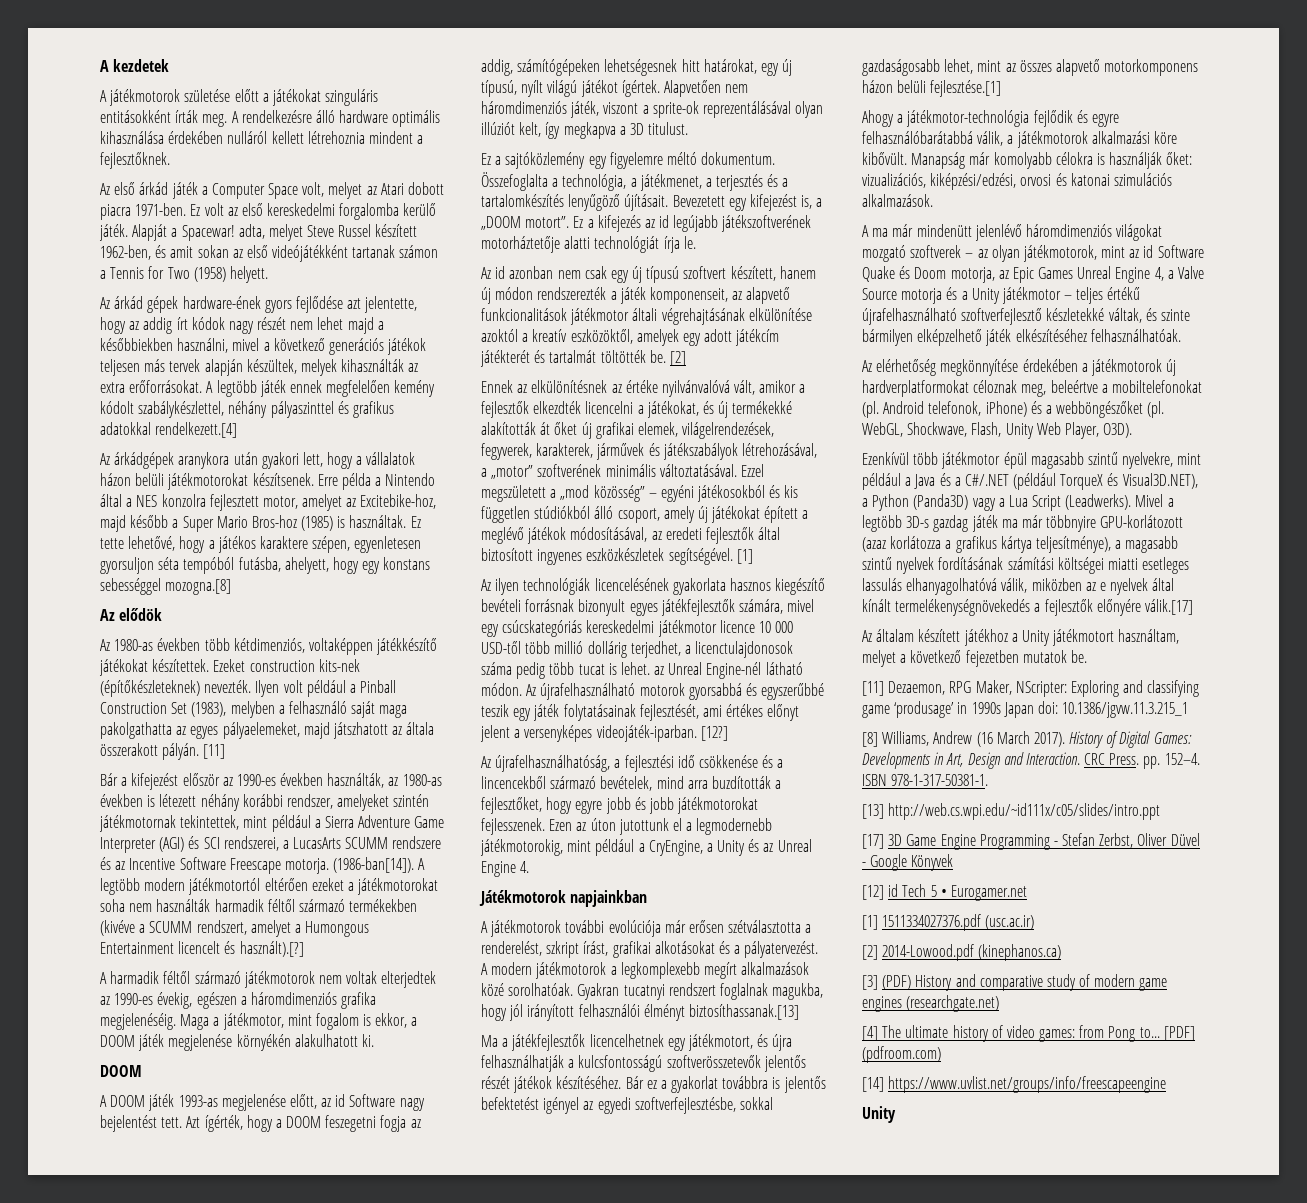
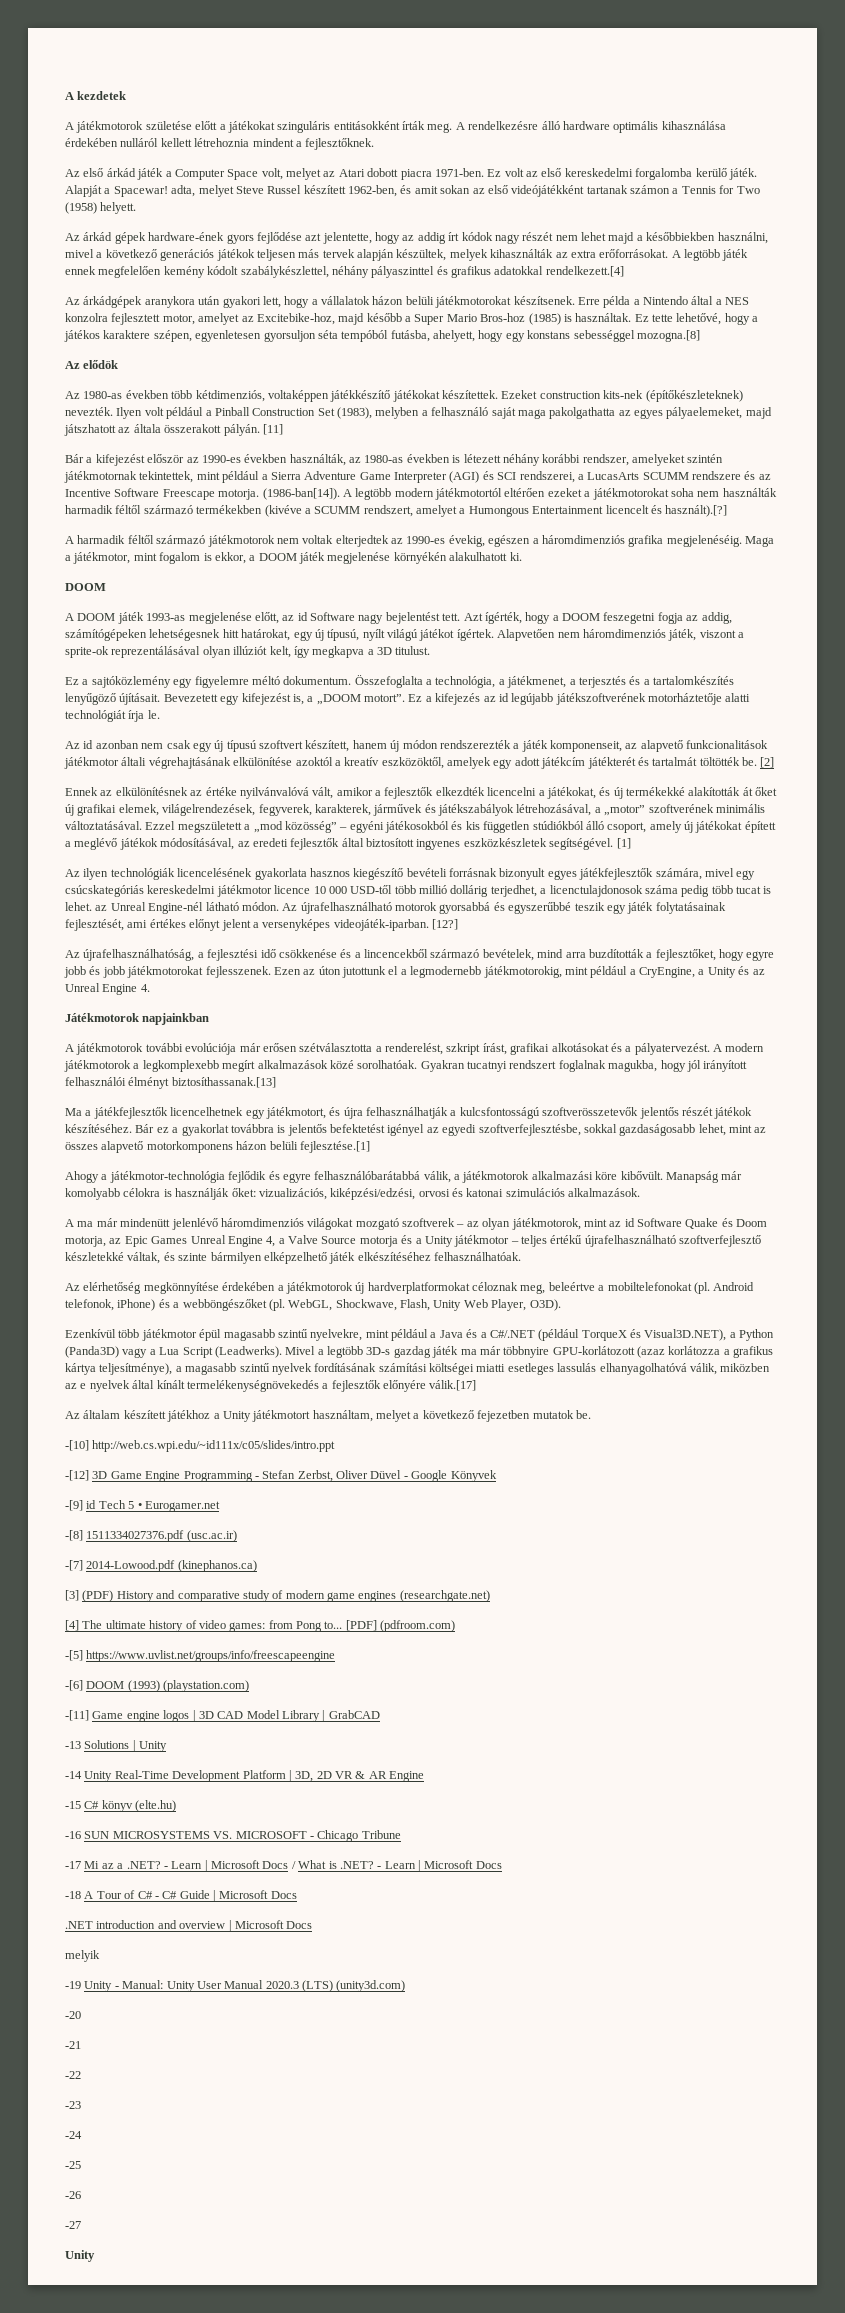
- [11] Dezaemon, RPG Maker, NScripter: Exploring and classifying game ‘produsage’ in 1990s Japan doi: 10.1386/jgvw.11.3.215_1
- [8] Williams, Andrew (16 March 2017). History of Digital Games: Developments in Art, Design and Interaction. CRC Press. pp. 152–4. ISBN 978-1-317-50381-1.
- [13] http://web.cs.wpi.edu/~id111x/c05/slides/intro.ppt
+ -[10] http://web.cs.wpi.edu/~id111x/c05/slides/intro.ppt
- [17] 3D Game Engine Programming - Stefan Zerbst, Oliver Düvel - Google Könyvek
+ -[12] 3D Game Engine Programming - Stefan Zerbst, Oliver Düvel - Google Könyvek
- [12] id Tech 5 • Eurogamer.net
+ -[9] id Tech 5 • Eurogamer.net
- [1] 1511334027376.pdf (usc.ac.ir)
+ -[8] 1511334027376.pdf (usc.ac.ir)
- [2] 2014-Lowood.pdf (kinephanos.ca)
+ -[7] 2014-Lowood.pdf (kinephanos.ca)
- [14] https://www.uvlist.net/groups/info/freescapeengine
+ -[5] https://www.uvlist.net/groups/info/freescapeengine
+ -[6] DOOM (1993) (playstation.com)
+ -[11] Game engine logos | 3D CAD Model Library | GrabCAD
+ -13 Solutions | Unity
+ -14 Unity Real-Time Development Platform | 3D, 2D VR & AR Engine
+ -15 C# könyv (elte.hu)
+ -16 SUN MICROSYSTEMS VS. MICROSOFT - Chicago Tribune
+ -17 Mi az a .NET? - Learn | Microsoft Docs / What is .NET? - Learn | Microsoft Docs
+ -18 A Tour of C# - C# Guide | Microsoft Docs
+ .NET introduction and overview | Microsoft Docs
+ melyik
+ -19 Unity - Manual: Unity User Manual 2020.3 (LTS) (unity3d.com)
+ -20
+ -21
+ -22
+ -23
+ -24
+ -25
+ -26
+ -27

